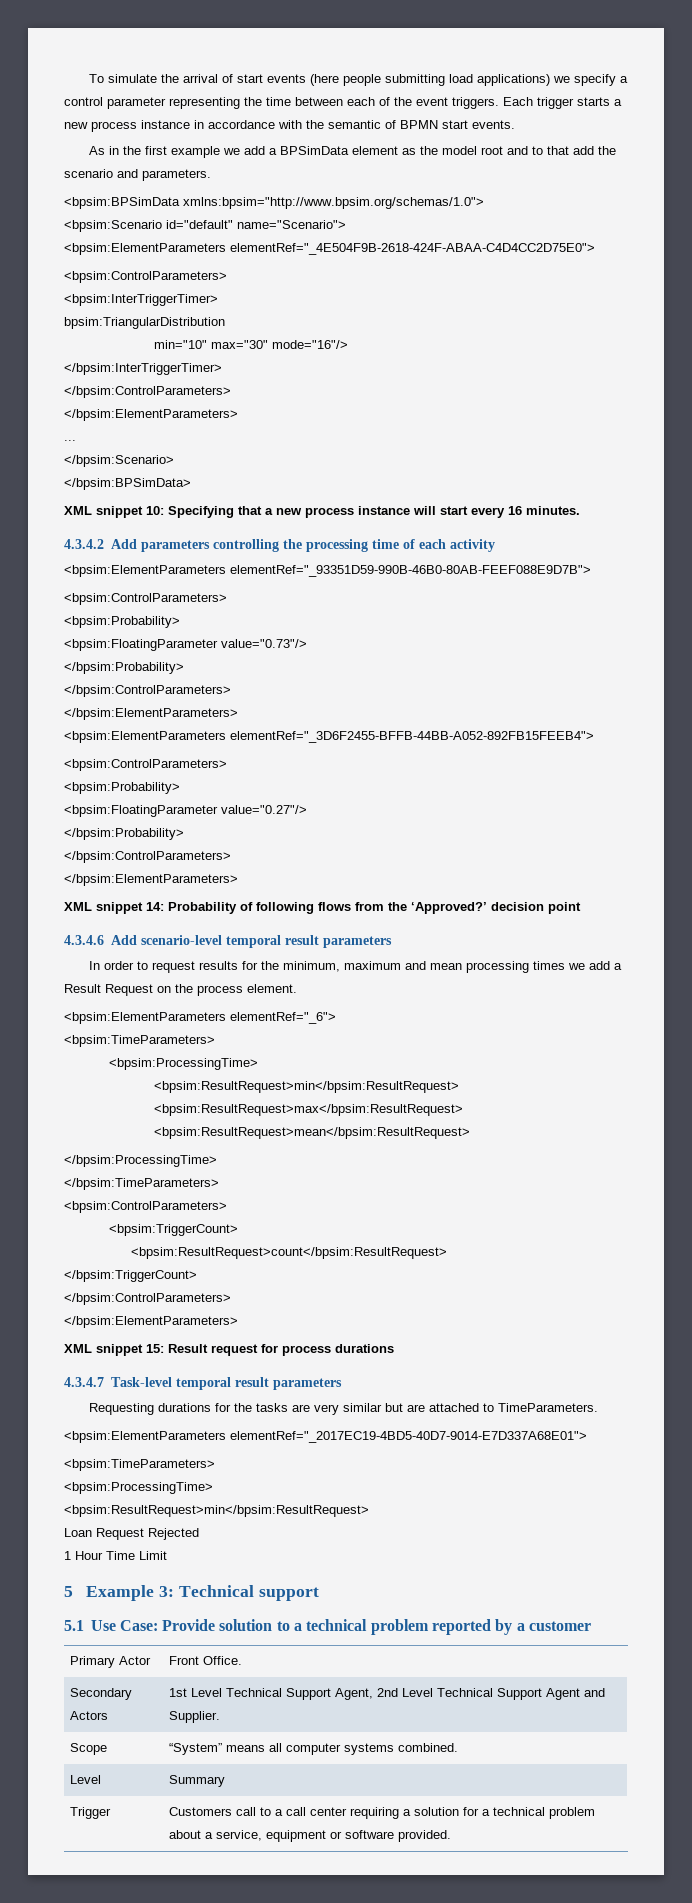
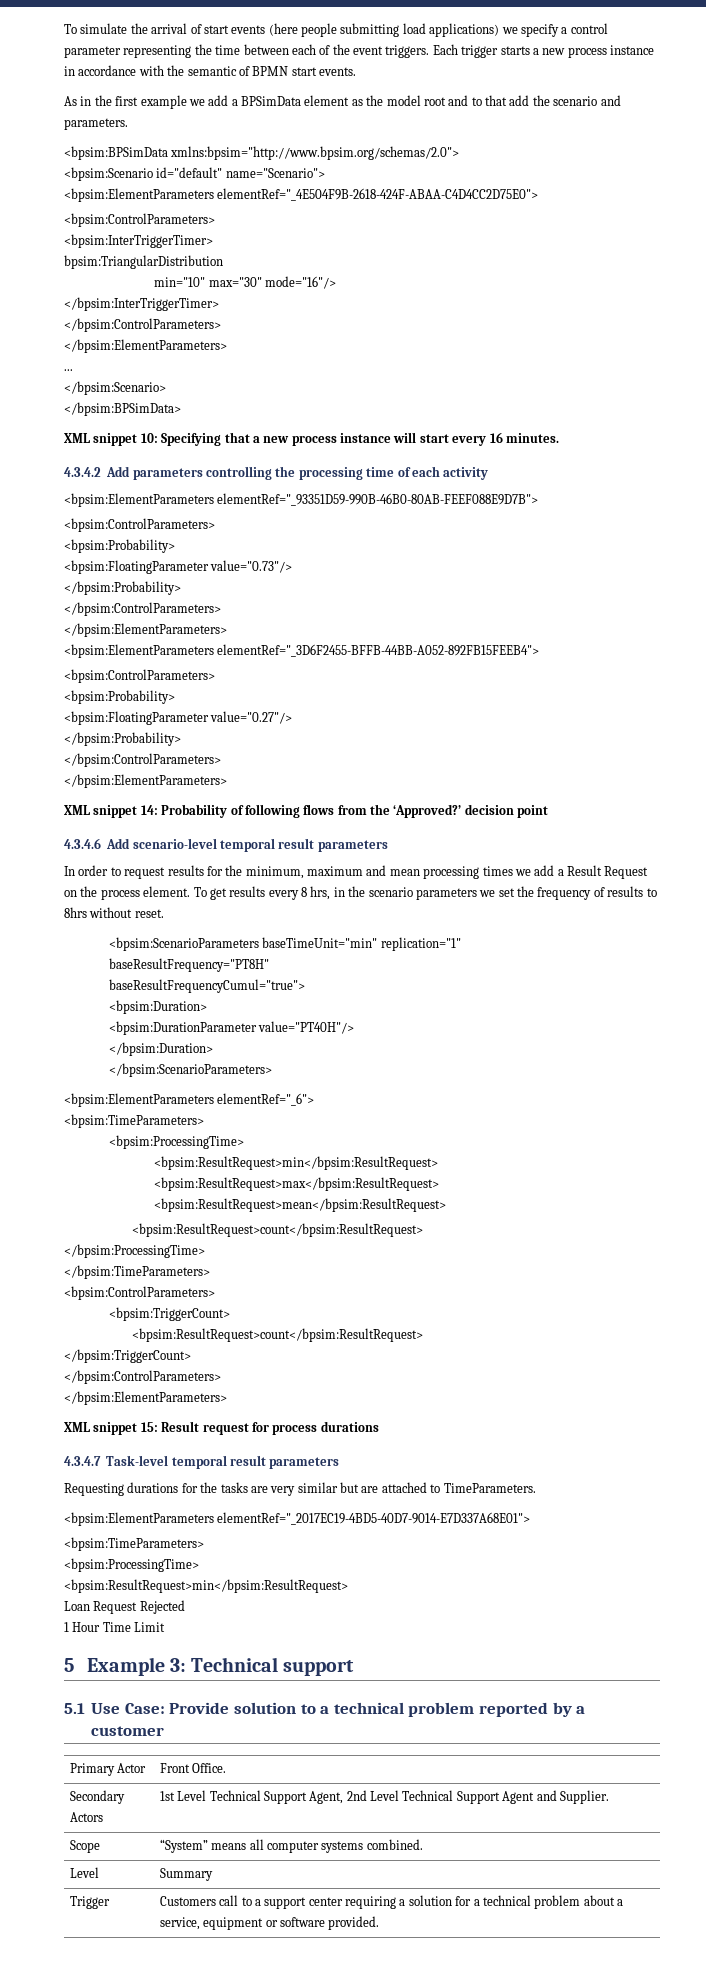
- <bpsim:BPSimData xmlns:bpsim="http://www.bpsim.org/schemas/1.0">
+ <bpsim:BPSimData xmlns:bpsim="http://www.bpsim.org/schemas/2.0">
+ To get results every 8 hrs, in the scenario parameters we set the frequency of results to 8hrs without reset.
+ <bpsim:ScenarioParameters baseTimeUnit="min" replication="1"
+ baseResultFrequency="PT8H"
+ baseResultFrequencyCumul="true">
+ <bpsim:Duration>
+ <bpsim:DurationParameter value="PT40H"/>
+ </bpsim:Duration>
+ </bpsim:ScenarioParameters>
  <bpsim:ResultRequest>min</bpsim:ResultRequest> <bpsim:ResultRequest>max</bpsim:ResultRequest> <bpsim:ResultRequest>mean</bpsim:ResultRequest>
+ <bpsim:ResultRequest>count</bpsim:ResultRequest>
- Trigger | Customers call to a call center requiring a solution for a technical problem about a service, equipment or software provided.
+ Trigger | Customers call to a support center requiring a solution for a technical problem about a service, equipment or software provided.

